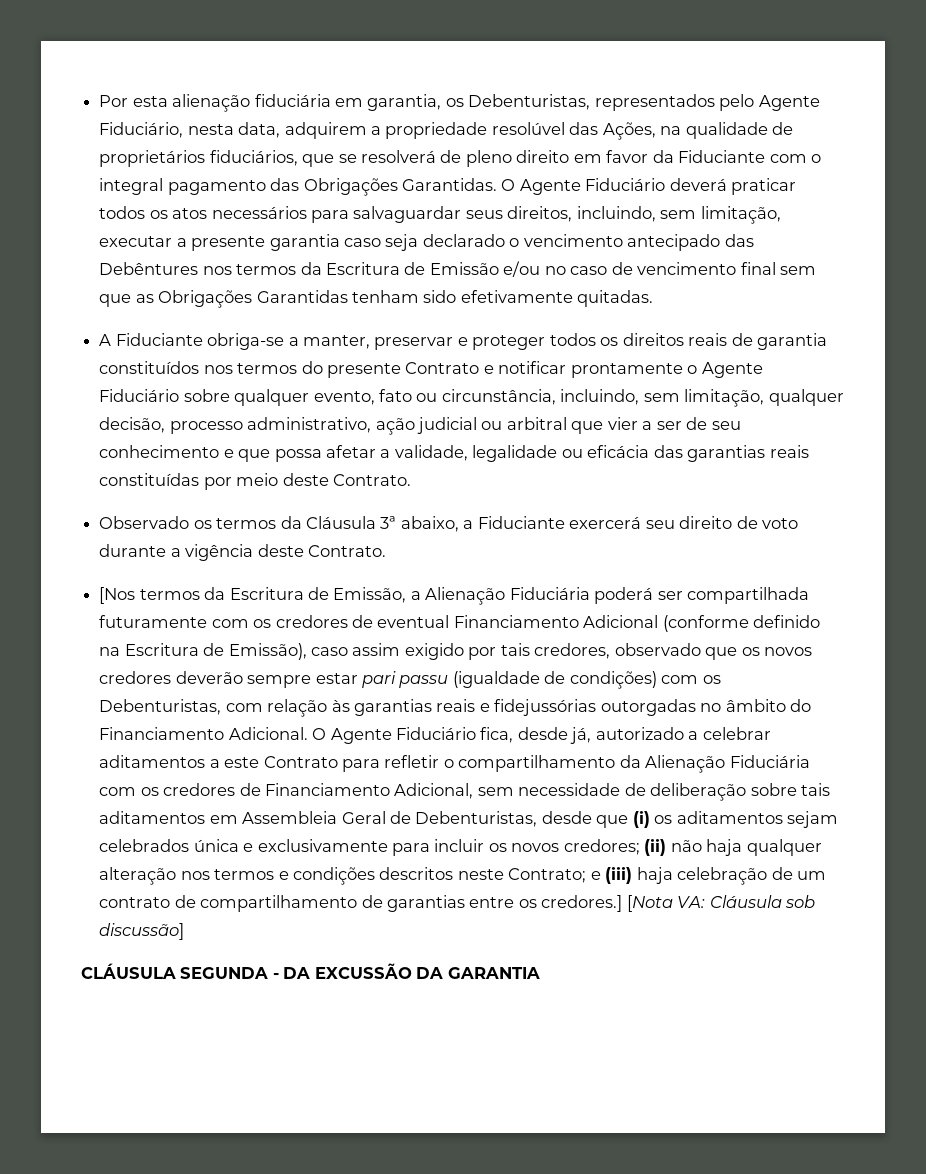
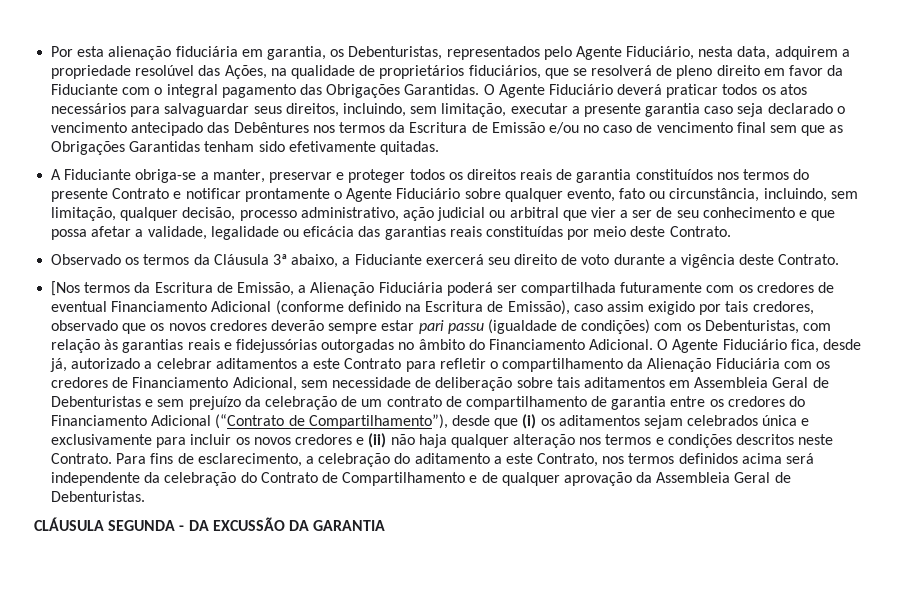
- O Agente Fiduciário fica, desde já, autorizado a celebrar aditamentos a este Contrato para refletir o compartilhamento da Alienação Fiduciária com os credores de Financiamento Adicional, sem necessidade de deliberação sobre tais aditamentos em Assembleia Geral de Debenturistas, desde que (i) os aditamentos sejam celebrados única e exclusivamente para incluir os novos credores; (ii) não haja qualquer alteração nos termos e condições descritos neste Contrato; e (iii) haja celebração de um contrato de compartilhamento de garantias entre os credores.] [Nota VA: Cláusula sob discussão]
+ O Agente Fiduciário fica, desde já, autorizado a celebrar aditamentos a este Contrato para refletir o compartilhamento da Alienação Fiduciária com os credores de Financiamento Adicional, sem necessidade de deliberação sobre tais aditamentos em Assembleia Geral de Debenturistas e sem prejuízo da celebração de um contrato de compartilhamento de garantia entre os credores do Financiamento Adicional (“Contrato de Compartilhamento”), desde que (i) os aditamentos sejam celebrados única e exclusivamente para incluir os novos credores e (ii) não haja qualquer alteração nos termos e condições descritos neste Contrato. Para fins de esclarecimento, a celebração do aditamento a este Contrato, nos termos definidos acima será independente da celebração do Contrato de Compartilhamento e de qualquer aprovação da Assembleia Geral de Debenturistas.

